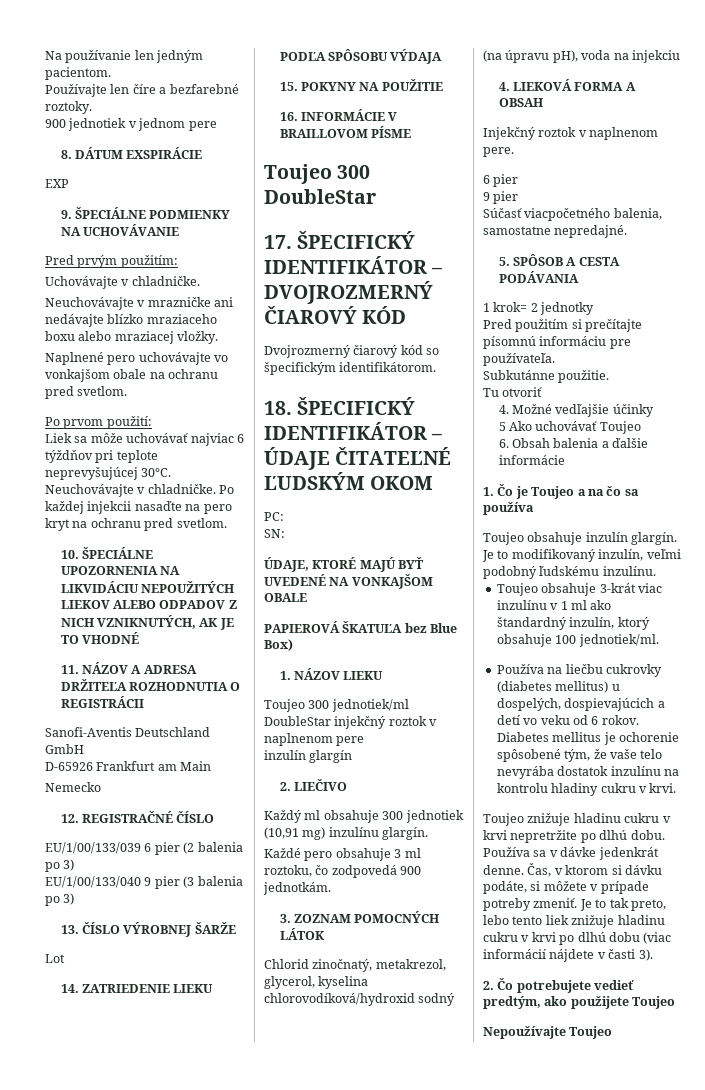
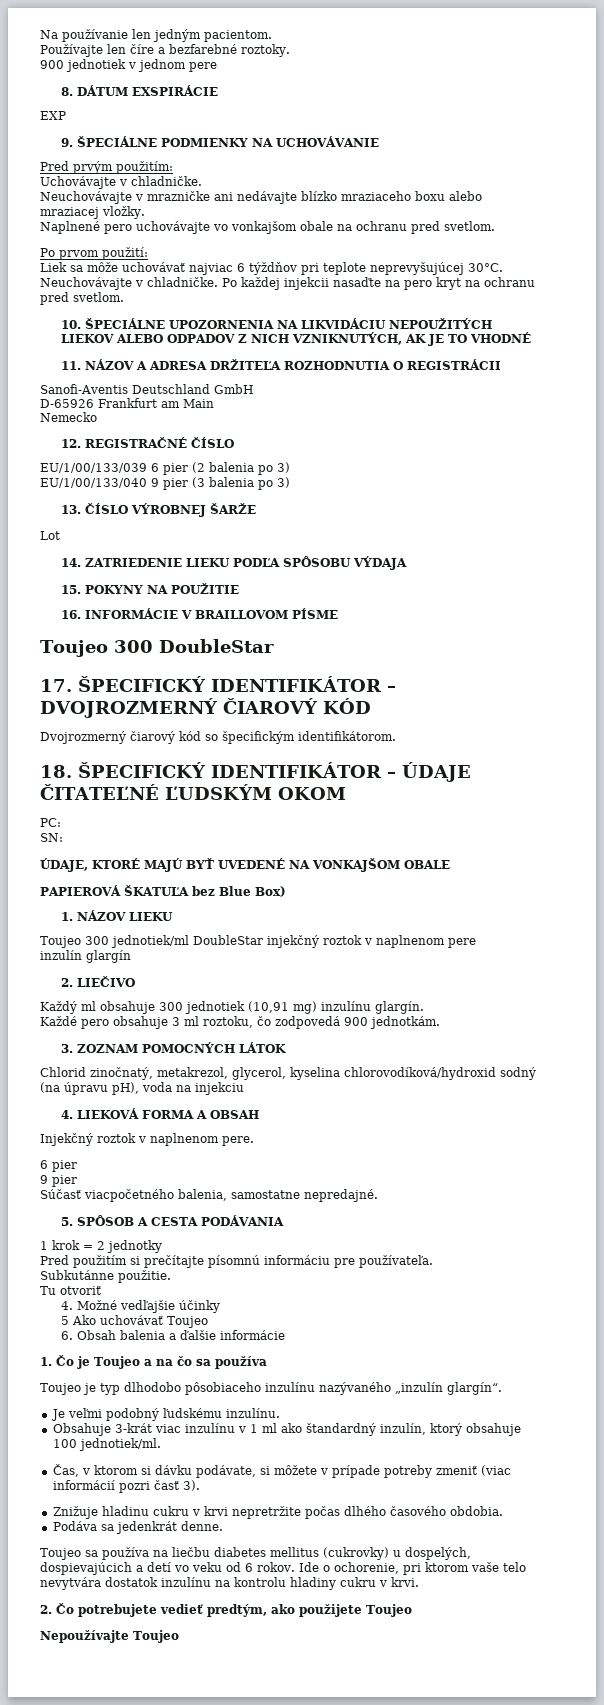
- 1 krok= 2 jednotky
+ 1 krok = 2 jednotky
- Toujeo obsahuje inzulín glargín. Je to modifikovaný inzulín, veľmi podobný ľudskému inzulínu.
+ Toujeo je typ dlhodobo pôsobiaceho inzulínu nazývaného „inzulín glargín“.
+ Je veľmi podobný ľudskému inzulínu.
- Toujeo obsahuje 3-krát viac inzulínu v 1 ml ako štandardný inzulín, ktorý obsahuje 100 jednotiek/ml.
+ Obsahuje 3-krát viac inzulínu v 1 ml ako štandardný inzulín, ktorý obsahuje 100 jednotiek/ml.
- Používa na liečbu cukrovky (diabetes mellitus) u dospelých, dospievajúcich a detí vo veku od 6 rokov.
+ Čas, v ktorom si dávku podávate, si môžete v prípade potreby zmeniť (viac informácií pozri časť 3).
+ Znižuje hladinu cukru v krvi nepretržite počas dlhého časového obdobia.
+ Podáva sa jedenkrát denne.
+ Toujeo sa používa na liečbu diabetes mellitus (cukrovky) u dospelých, dospievajúcich a detí vo veku od 6 rokov.
- Diabetes mellitus je ochorenie spôsobené tým, že vaše telo nevyrába dostatok inzulínu na kontrolu hladiny cukru v krvi.
+ Ide o ochorenie, pri ktorom vaše telo nevytvára dostatok inzulínu na kontrolu hladiny cukru v krvi.
- Toujeo znižuje hladinu cukru v krvi nepretržite po dlhú dobu. Používa sa v dávke jedenkrát denne. Čas, v ktorom si dávku podáte, si môžete v prípade potreby zmeniť. Je to tak preto, lebo tento liek znižuje hladinu cukru v krvi po dlhú dobu (viac informácií nájdete v časti 3).

